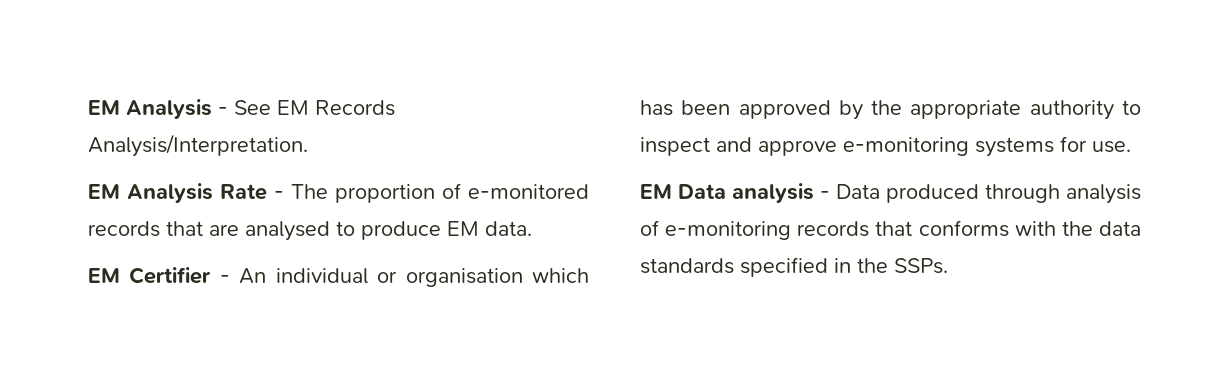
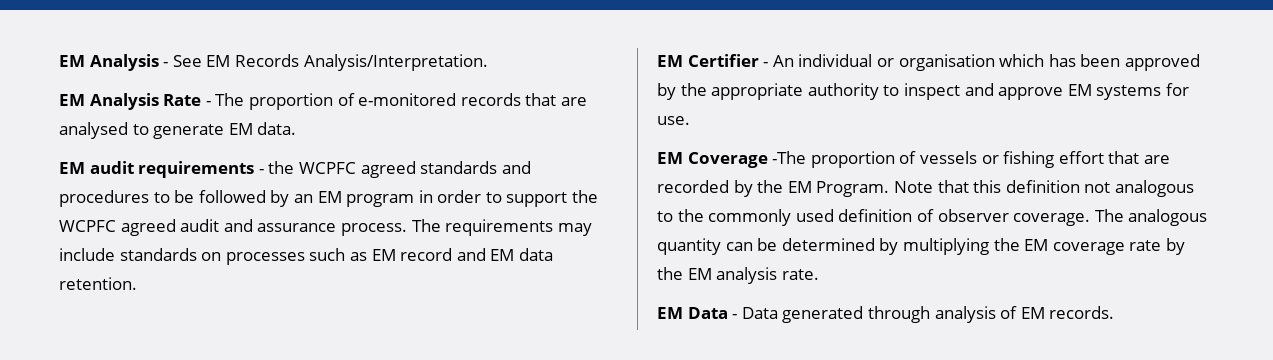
- EM Analysis Rate - The proportion of e-monitored records that are analysed to produce EM data.
+ EM Analysis Rate - The proportion of e-monitored records that are analysed to generate EM data.
+ EM audit requirements - the WCPFC agreed standards and procedures to be followed by an EM program in order to support the WCPFC agreed audit and assurance process. The requirements may include standards on processes such as EM record and EM data retention.
- EM Certifier - An individual or organisation which has been approved by the appropriate authority to inspect and approve e-monitoring systems for use.
+ EM Certifier - An individual or organisation which has been approved by the appropriate authority to inspect and approve EM systems for use.
+ EM Coverage -The proportion of vessels or fishing effort that are recorded by the EM Program. Note that this definition not analogous to the commonly used definition of observer coverage. The analogous quantity can be determined by multiplying the EM coverage rate by the EM analysis rate.
- EM Data analysis - Data produced through analysis of e-monitoring records that conforms with the data standards specified in the SSPs.
+ EM Data - Data generated through analysis of EM records.

